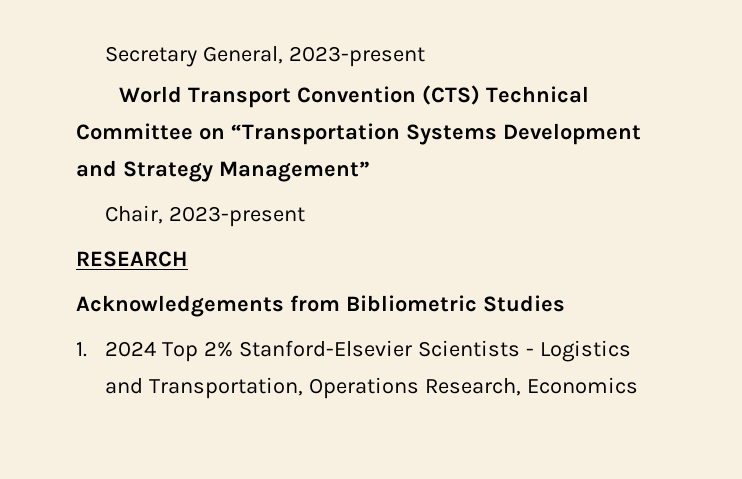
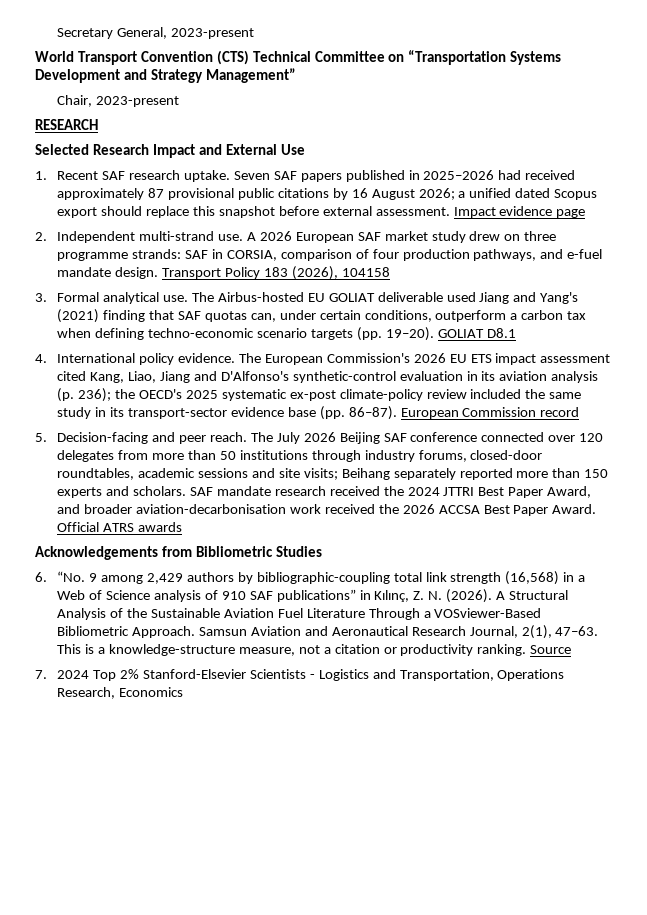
+ Selected Research Impact and External Use
+ 1. Recent SAF research uptake. Seven SAF papers published in 2025–2026 had received approximately 87 provisional public citations by 16 August 2026; a unified dated Scopus export should replace this snapshot before external assessment. Impact evidence page
+ 2. Independent multi-strand use. A 2026 European SAF market study drew on three programme strands: SAF in CORSIA, comparison of four production pathways, and e-fuel mandate design. Transport Policy 183 (2026), 104158
+ 3. Formal analytical use. The Airbus-hosted EU GOLIAT deliverable used Jiang and Yang's (2021) finding that SAF quotas can, under certain conditions, outperform a carbon tax when defining techno-economic scenario targets (pp. 19–20). GOLIAT D8.1
+ 4. International policy evidence. The European Commission's 2026 EU ETS impact assessment cited Kang, Liao, Jiang and D'Alfonso's synthetic-control evaluation in its aviation analysis (p. 236); the OECD's 2025 systematic ex-post climate-policy review included the same study in its transport-sector evidence base (pp. 86–87). European Commission record
+ 5. Decision-facing and peer reach. The July 2026 Beijing SAF conference connected over 120 delegates from more than 50 institutions through industry forums, closed-door roundtables, academic sessions and site visits; Beihang separately reported more than 150 experts and scholars. SAF mandate research received the 2024 JTTRI Best Paper Award, and broader aviation-decarbonisation work received the 2026 ACCSA Best Paper Award. Official ATRS awards
  Acknowledgements from Bibliometric Studies
- 1. 2024 Top 2% Stanford-Elsevier Scientists - Logistics and Transportation, Operations Research, Economics
+ 6. “No. 9 among 2,429 authors by bibliographic-coupling total link strength (16,568) in a Web of Science analysis of 910 SAF publications” in Kılınç, Z. N. (2026). A Structural Analysis of the Sustainable Aviation Fuel Literature Through a VOSviewer-Based Bibliometric Approach. Samsun Aviation and Aeronautical Research Journal, 2(1), 47–63. This is a knowledge-structure measure, not a citation or productivity ranking. Source
+ 7. 2024 Top 2% Stanford-Elsevier Scientists - Logistics and Transportation, Operations Research, Economics

